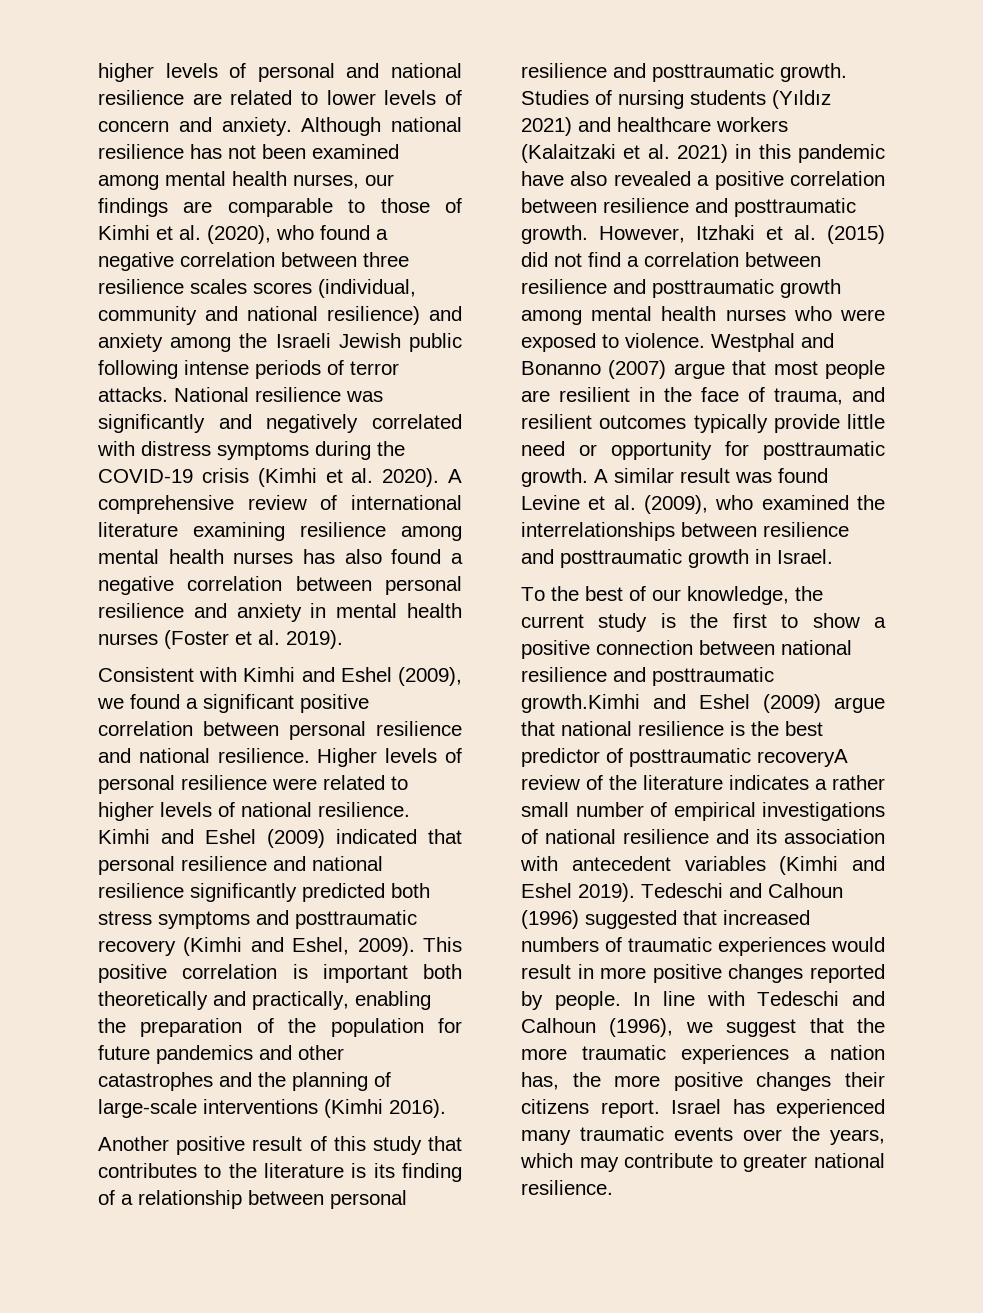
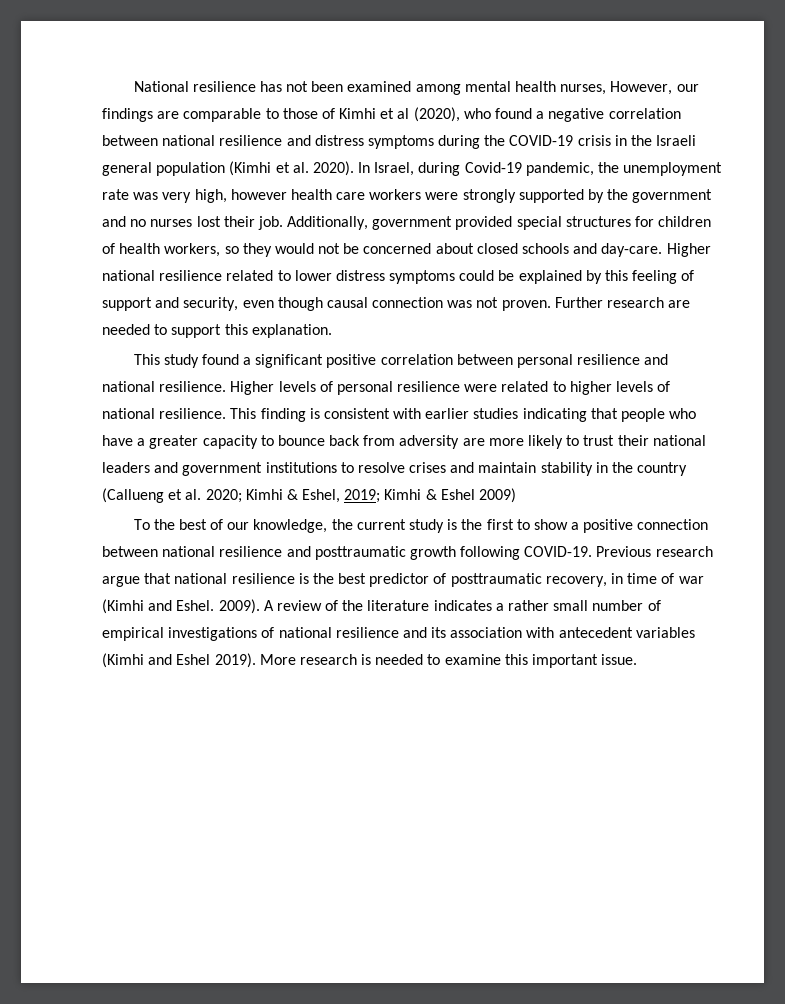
- higher levels of personal and national resilience are related to lower levels of concern and anxiety. Although national resilience has not been examined among mental health nurses, our findings are comparable to those of Kimhi et al. (2020), who found a negative correlation between three resilience scales scores (individual, community and national resilience) and anxiety among the Israeli Jewish public following intense periods of terror attacks. National resilience was significantly and negatively correlated with distress symptoms during the COVID-19 crisis (Kimhi et al. 2020). A comprehensive review of international literature examining resilience among mental health nurses has also found a negative correlation between personal resilience and anxiety in mental health nurses (Foster et al. 2019).
- Consistent with Kimhi and Eshel (2009), we found a significant positive correlation between personal resilience and national resilience.
+ National resilience has not been examined among mental health nurses, However, our findings are comparable to those of Kimhi et al (2020), who found a negative correlation between national resilience and distress symptoms during the COVID-19 crisis in the Israeli general population (Kimhi et al. 2020). In Israel, during Covid-19 pandemic, the unemployment rate was very high, however health care workers were strongly supported by the government and no nurses lost their job. Additionally, government provided special structures for children of health workers, so they would not be concerned about closed schools and day-care. Higher national resilience related to lower distress symptoms could be explained by this feeling of support and security, even though causal connection was not proven. Further research are needed to support this explanation.
+ This study found a significant positive correlation between personal resilience and national resilience.
- Kimhi and Eshel (2009) indicated that personal resilience and national resilience significantly predicted both stress symptoms and posttraumatic recovery (Kimhi and Eshel, 2009). This positive correlation is important both theoretically and practically, enabling the preparation of the population for future pandemics and other catastrophes and the planning of large-scale interventions (Kimhi 2016).
- Another positive result of this study that contributes to the literature is its finding of a relationship between personal resilience and posttraumatic growth. Studies of nursing students (Yıldız 2021) and healthcare workers (Kalaitzaki et al. 2021) in this pandemic have also revealed a positive correlation between resilience and posttraumatic growth. However, Itzhaki et al. (2015) did not find a correlation between resilience and posttraumatic growth among mental health nurses who were exposed to violence. Westphal and Bonanno (2007) argue that most people are resilient in the face of trauma, and resilient outcomes typically provide little need or opportunity for posttraumatic growth. A similar result was found Levine et al. (2009), who examined the interrelationships between resilience and posttraumatic growth in Israel.
+ This finding is consistent with earlier studies indicating that people who have a greater capacity to bounce back from adversity are more likely to trust their national leaders and government institutions to resolve crises and maintain stability in the country (Callueng et al. 2020; Kimhi & Eshel, 2019; Kimhi & Eshel 2009)
- To the best of our knowledge, the current study is the first to show a positive connection between national resilience and posttraumatic growth.Kimhi and Eshel (2009) argue that national resilience is the best predictor of posttraumatic recoveryA review of the literature indicates a rather small number of empirical investigations of national resilience and its association with antecedent variables (Kimhi and Eshel 2019).
+ To the best of our knowledge, the current study is the first to show a positive connection between national resilience and posttraumatic growth following COVID-19. Previous research argue that national resilience is the best predictor of posttraumatic recovery, in time of war (Kimhi and Eshel. 2009). A review of the literature indicates a rather small number of empirical investigations of national resilience and its association with antecedent variables (Kimhi and Eshel 2019).
- Tedeschi and Calhoun (1996) suggested that increased numbers of traumatic experiences would result in more positive changes reported by people. In line with Tedeschi and Calhoun (1996), we suggest that the more traumatic experiences a nation has, the more positive changes their citizens report. Israel has experienced many traumatic events over the years, which may contribute to greater national resilience.
+ More research is needed to examine this important issue.

